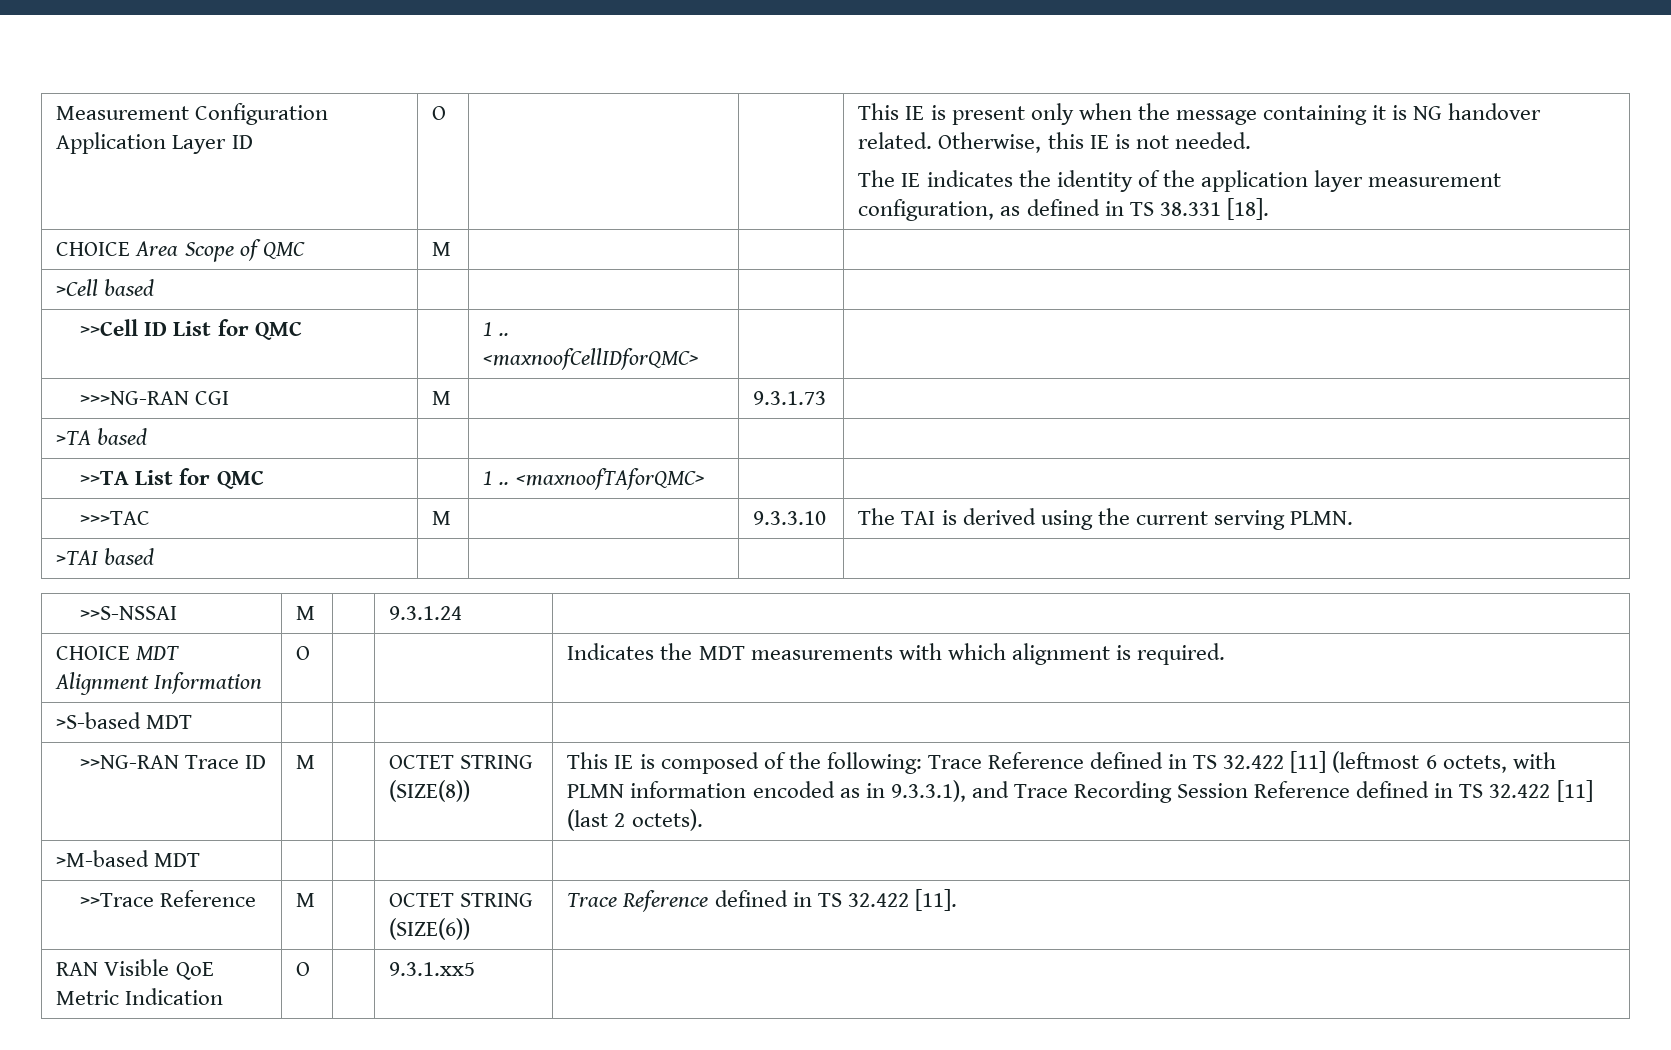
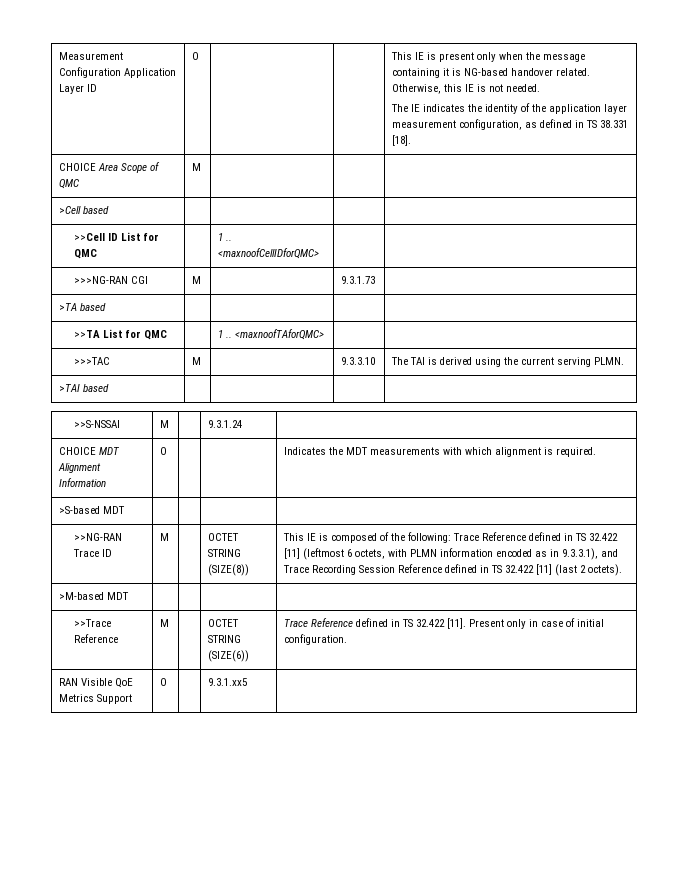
- This IE is present only when the message containing it is NG handover related.
+ This IE is present only when the message containing it is NG-based handover related.
- >>Trace Reference | M | | OCTET STRING (SIZE(6)) | Trace Reference defined in TS 32.422 [11].
+ >>Trace Reference | M | | OCTET STRING (SIZE(6)) | Trace Reference defined in TS 32.422 [11]. Present only in case of initial configuration.
- RAN Visible QoE Metric Indication | O | | 9.3.1.xx5 |
+ RAN Visible QoE Metrics Support | O | | 9.3.1.xx5 |

